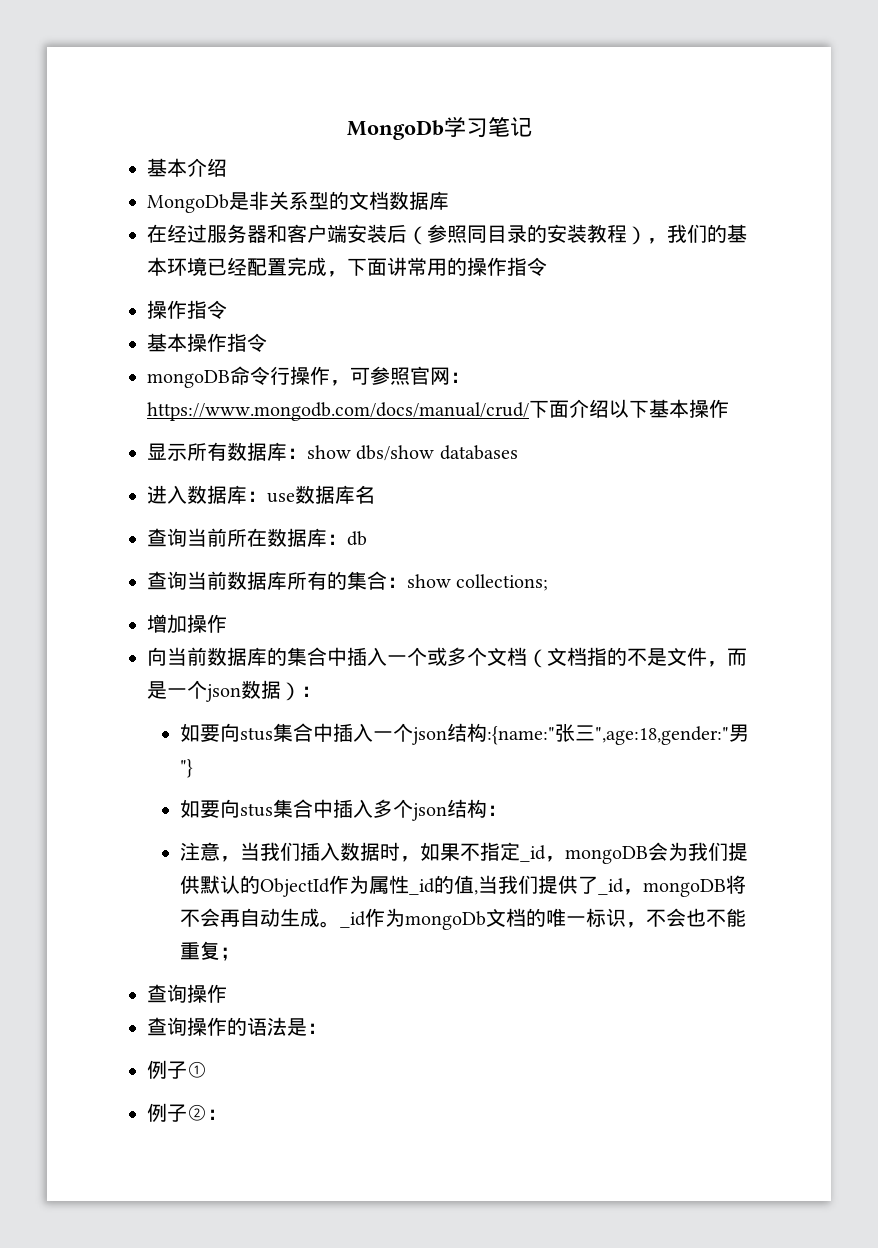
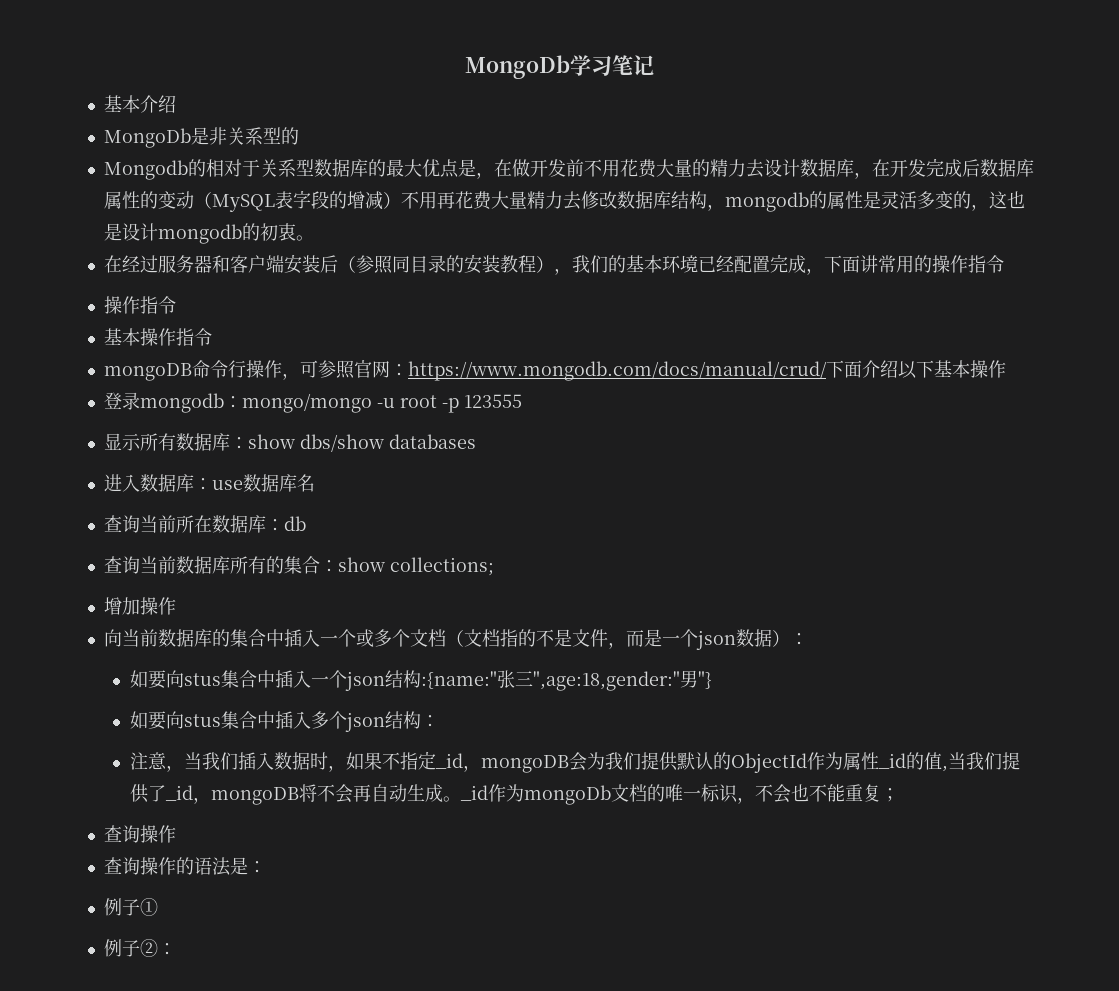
- MongoDb是非关系型的文档数据库
+ MongoDb是非关系型的
+ Mongodb的相对于关系型数据库的最大优点是，在做开发前不用花费大量的精力去设计数据库，在开发完成后数据库属性的变动（MySQL表字段的增减）不用再花费大量精力去修改数据库结构，mongodb的属性是灵活多变的，这也是设计mongodb的初衷。
+ 登录mongodb：mongo/mongo -u root -p 123555

